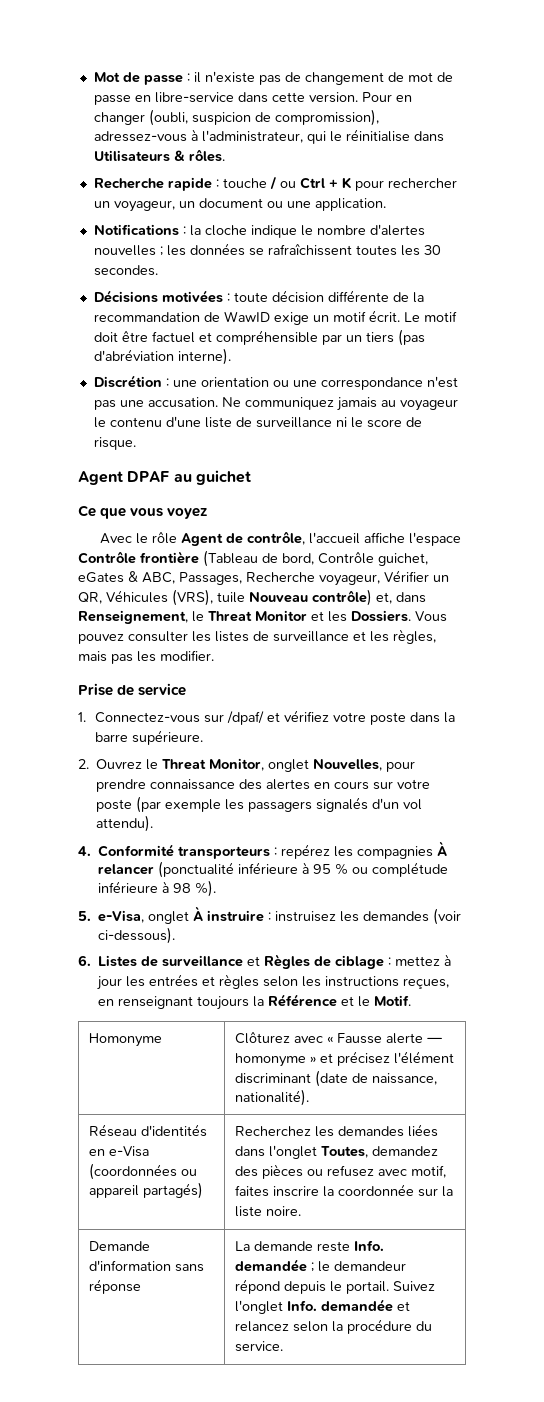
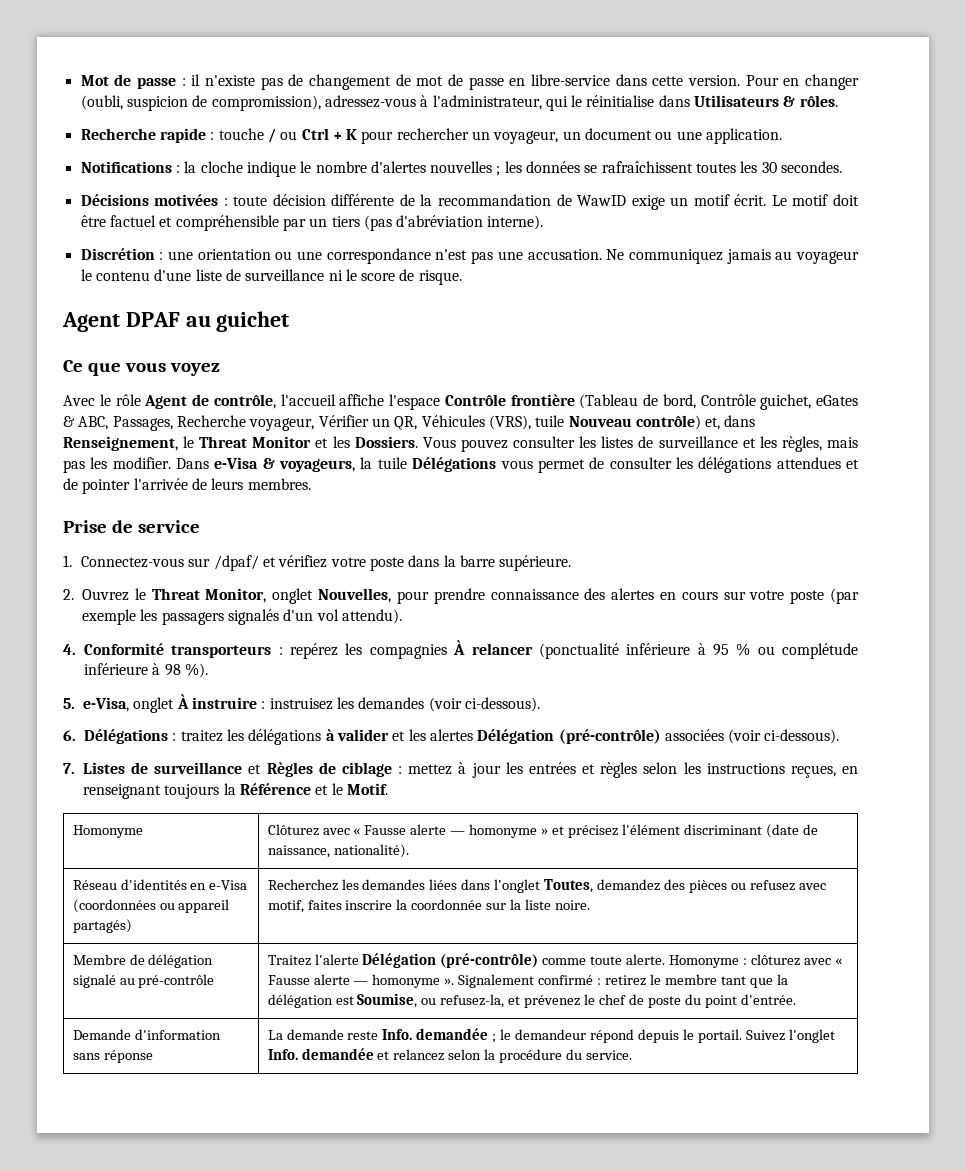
+ Dans e-Visa & voyageurs, la tuile Délégations vous permet de consulter les délégations attendues et de pointer l'arrivée de leurs membres.
- 6. Listes de surveillance et Règles de ciblage : mettez à jour les entrées et règles selon les instructions reçues, en renseignant toujours la Référence et le Motif.
+ 6. Délégations : traitez les délégations à valider et les alertes Délégation (pré-contrôle) associées (voir ci-dessous).
+ 7. Listes de surveillance et Règles de ciblage : mettez à jour les entrées et règles selon les instructions reçues, en renseignant toujours la Référence et le Motif.
+ Membre de délégation signalé au pré-contrôle | Traitez l'alerte Délégation (pré-contrôle) comme toute alerte. Homonyme : clôturez avec « Fausse alerte — homonyme ». Signalement confirmé : retirez le membre tant que la délégation est Soumise, ou refusez-la, et prévenez le chef de poste du point d'entrée.

